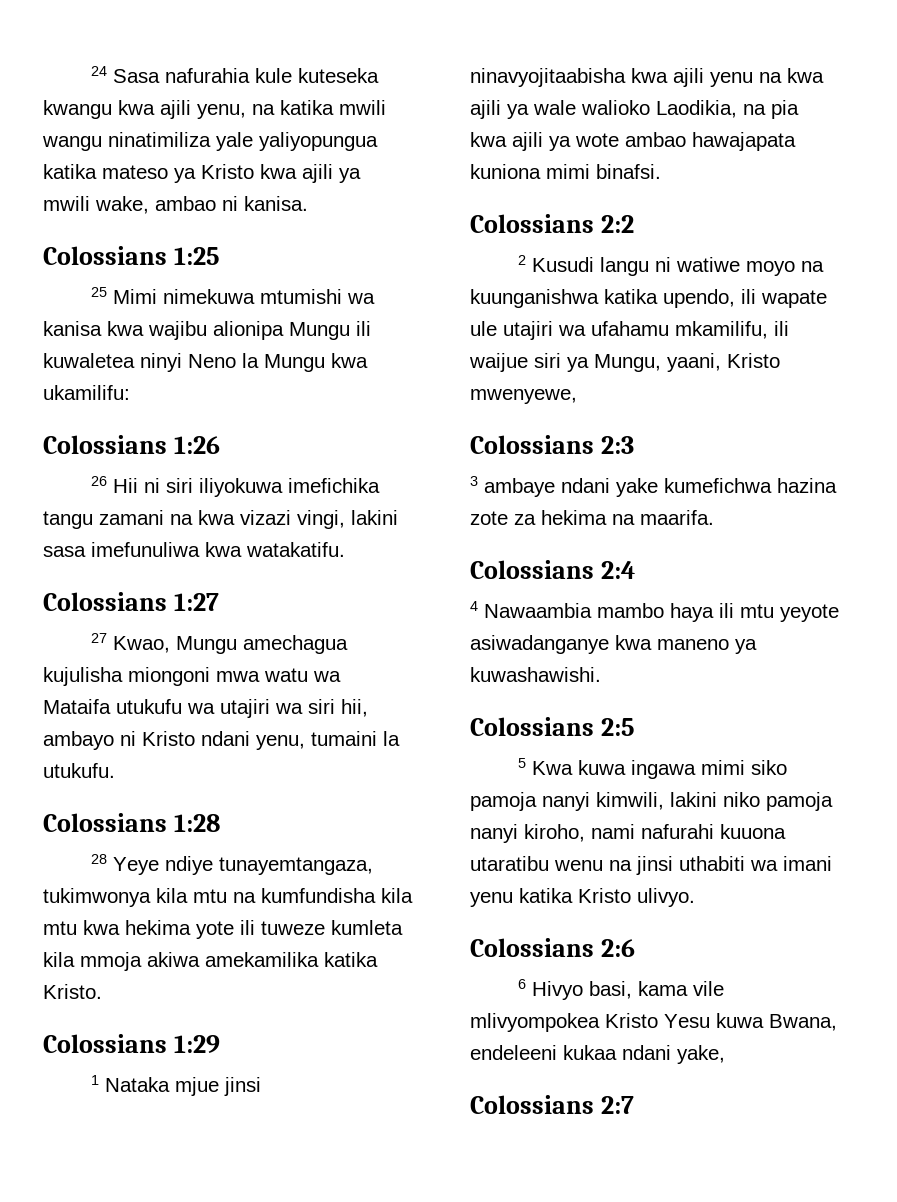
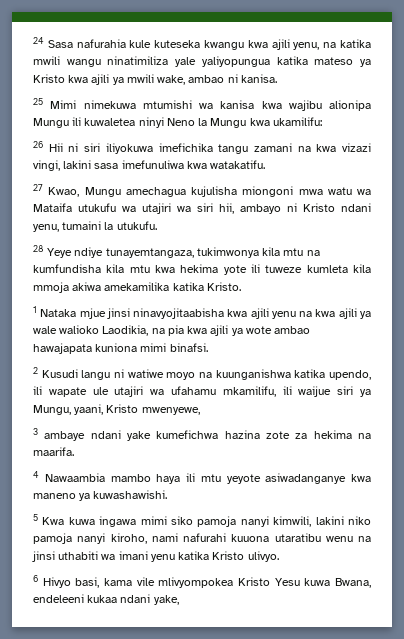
- Colossians 1:25
- Colossians 1:26
- Colossians 1:27
- Colossians 1:28
- Colossians 1:29
- Colossians 2:2
- Colossians 2:3
- Colossians 2:4
- Colossians 2:5
- Colossians 2:6
- Colossians 2:7

